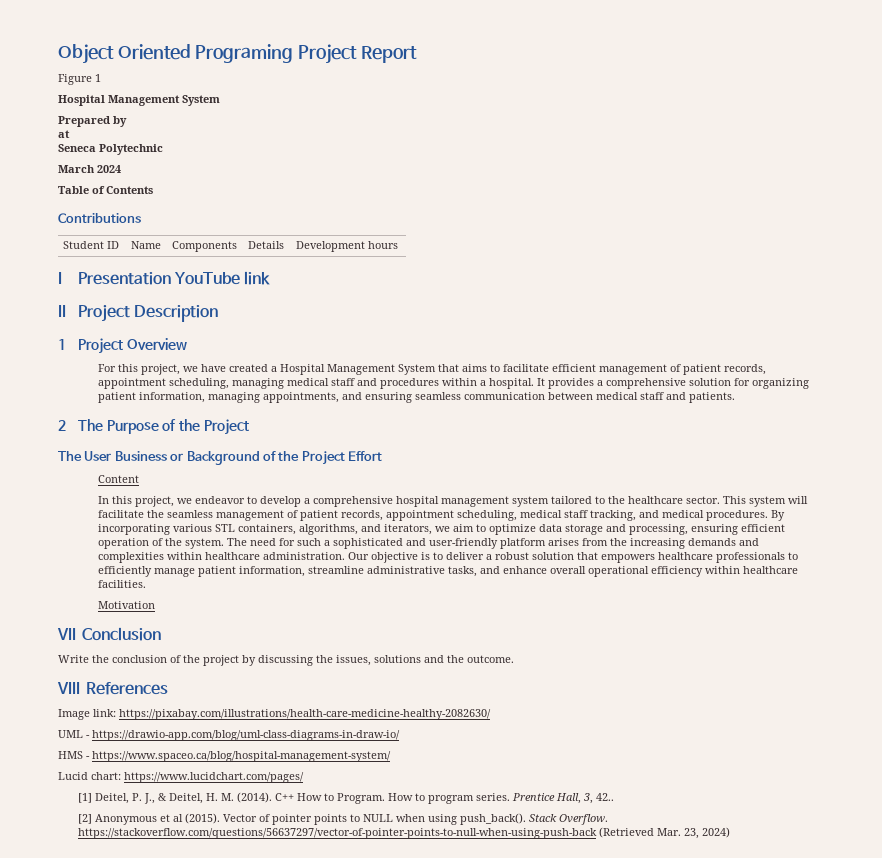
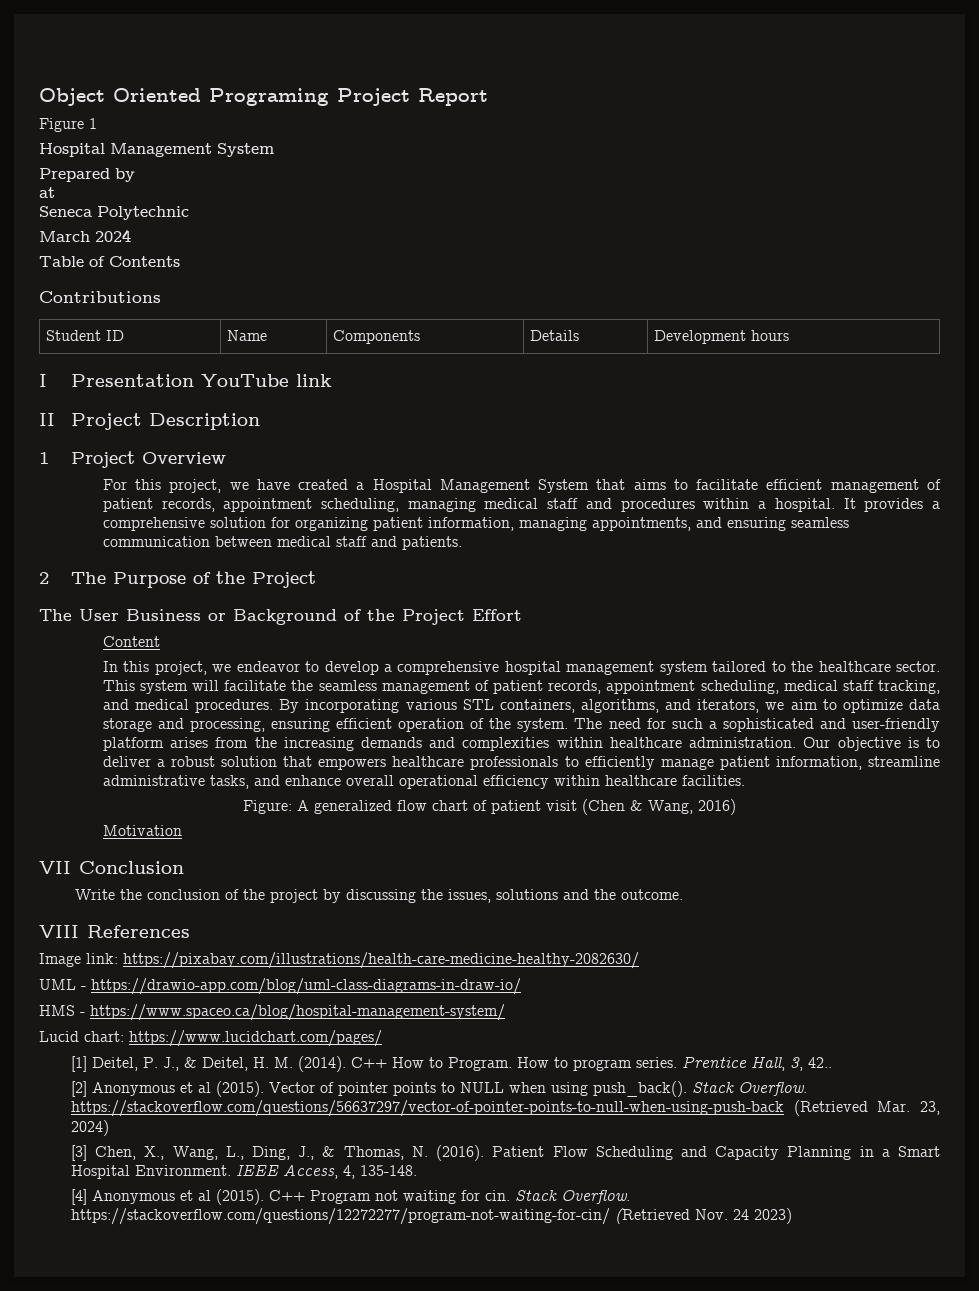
+ Figure: A generalized flow chart of patient visit (Chen & Wang, 2016)
+ [3] Chen, X., Wang, L., Ding, J., & Thomas, N. (2016). Patient Flow Scheduling and Capacity Planning in a Smart Hospital Environment. IEEE Access, 4, 135-148.
+ [4] Anonymous et al (2015). C++ Program not waiting for cin. Stack Overflow. https://stackoverflow.com/questions/12272277/program-not-waiting-for-cin/ (Retrieved Nov. 24 2023)

